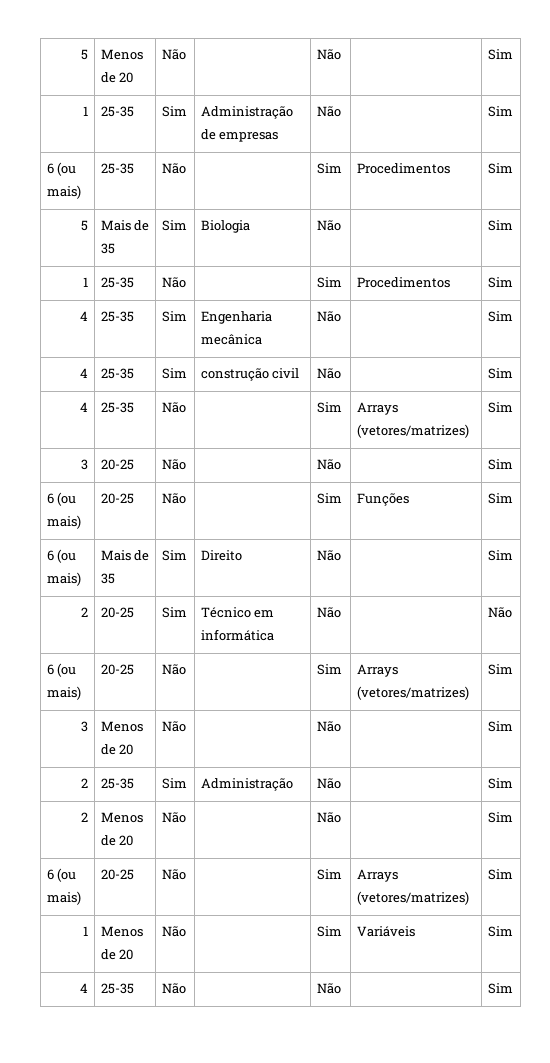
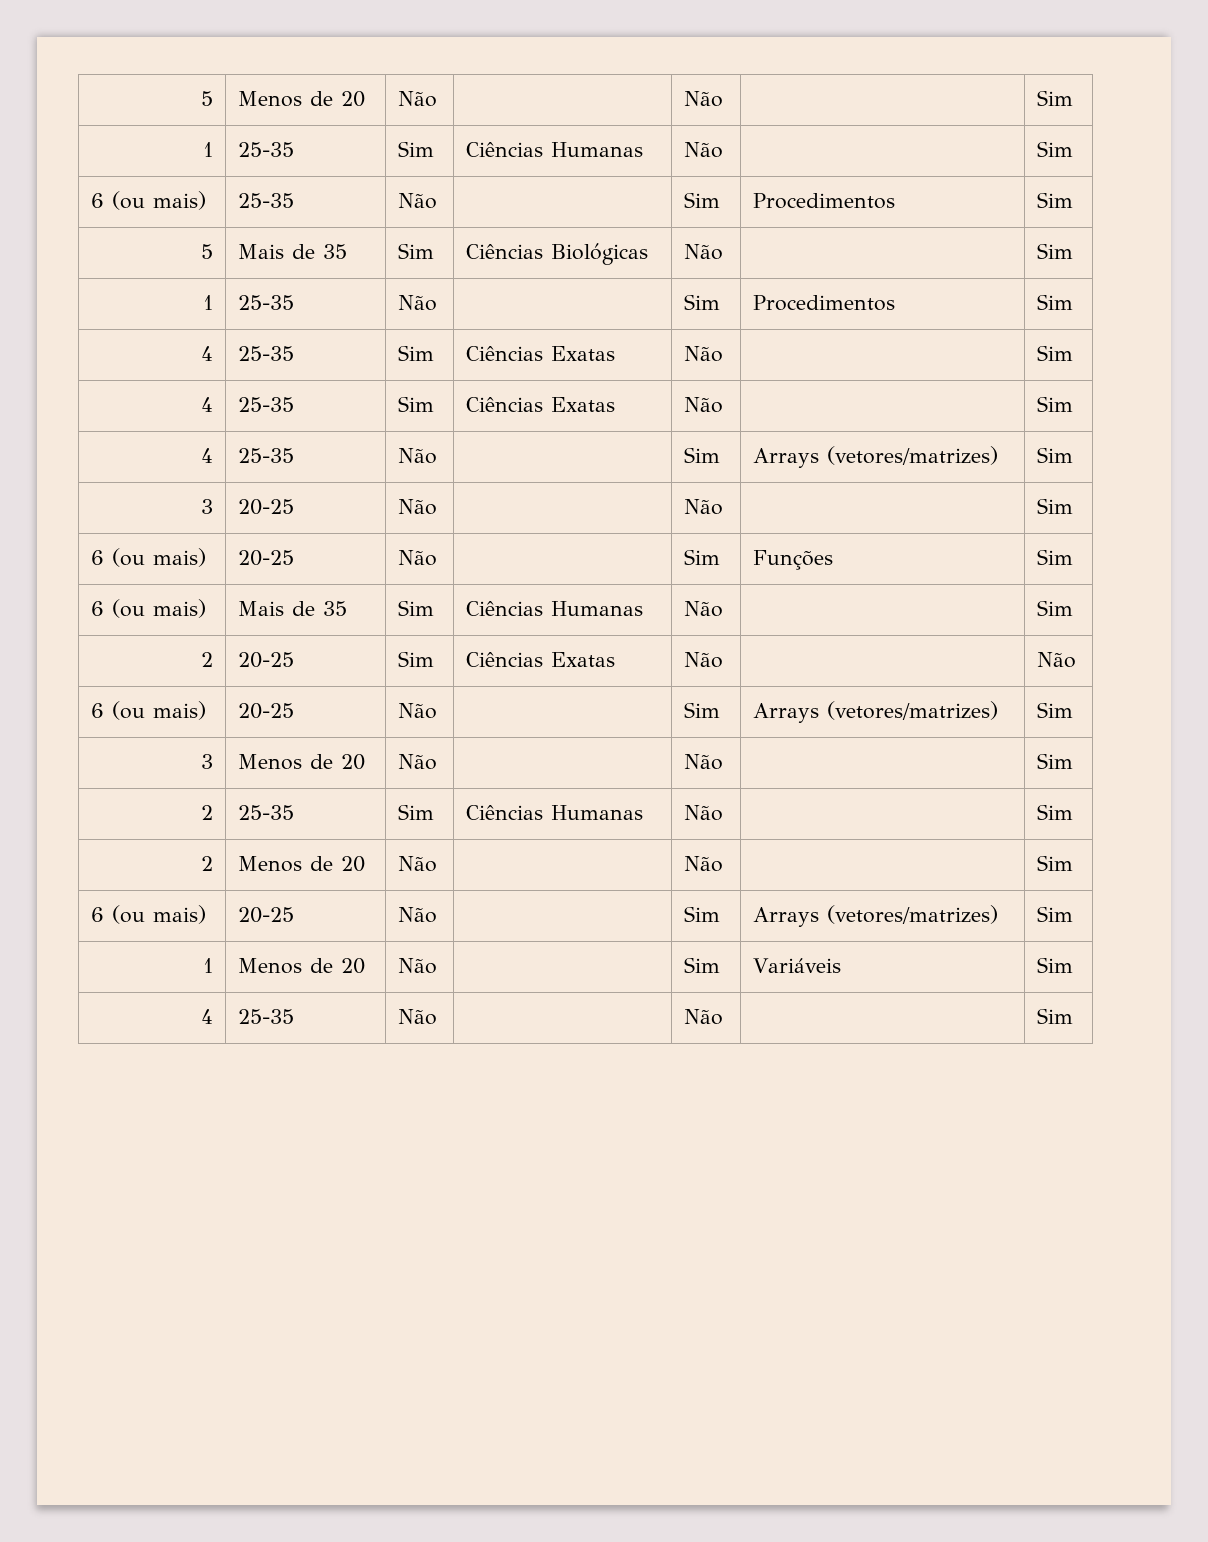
- 1 | 25-35 | Sim | Administração de empresas | Não | | Sim
+ 1 | 25-35 | Sim | Ciências Humanas | Não | | Sim
- 5 | Mais de 35 | Sim | Biologia | Não | | Sim
+ 5 | Mais de 35 | Sim | Ciências Biológicas | Não | | Sim
  1 | 25-35 | Não | | Sim | Procedimentos | Sim
- 4 | 25-35 | Sim | Engenharia mecânica | Não | | Sim
- 4 | 25-35 | Sim | construção civil | Não | | Sim
+ 4 | 25-35 | Sim | Ciências Exatas | Não | | Sim
+ 4 | 25-35 | Sim | Ciências Exatas | Não | | Sim
- 6 (ou mais) | Mais de 35 | Sim | Direito | Não | | Sim
+ 6 (ou mais) | Mais de 35 | Sim | Ciências Humanas | Não | | Sim
- 2 | 20-25 | Sim | Técnico em informática | Não | | Não
+ 2 | 20-25 | Sim | Ciências Exatas | Não | | Não
- 2 | 25-35 | Sim | Administração | Não | | Sim
+ 2 | 25-35 | Sim | Ciências Humanas | Não | | Sim

